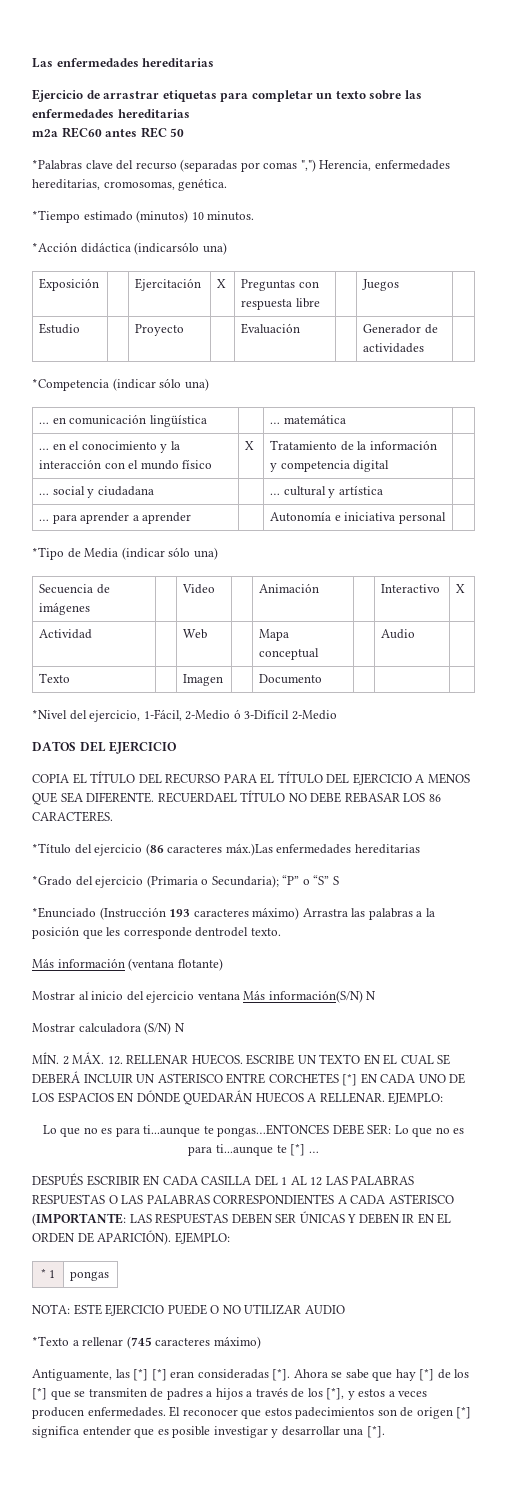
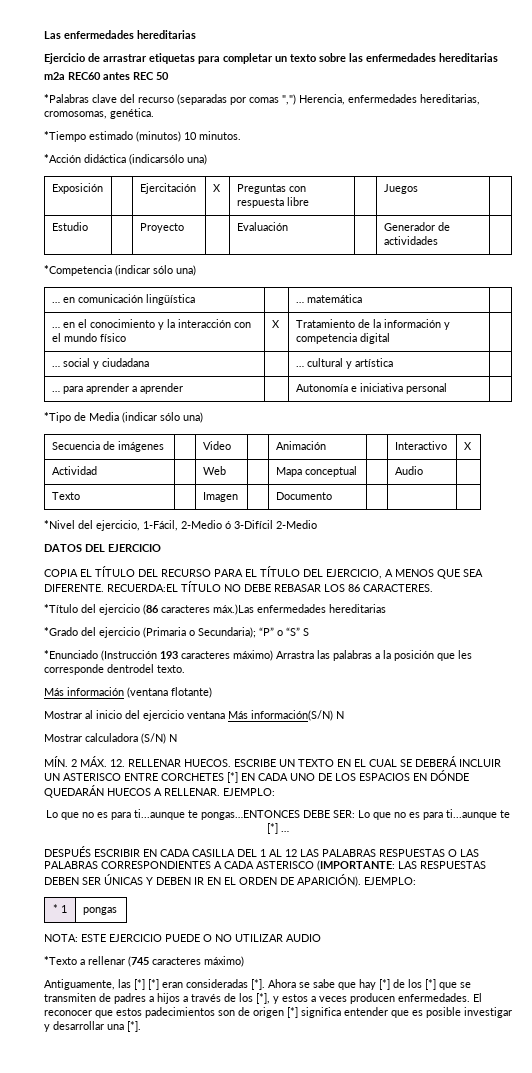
- COPIA EL TÍTULO DEL RECURSO PARA EL TÍTULO DEL EJERCICIO A MENOS QUE SEA DIFERENTE.
+ COPIA EL TÍTULO DEL RECURSO PARA EL TÍTULO DEL EJERCICIO, A MENOS QUE SEA DIFERENTE.
- RECUERDAEL TÍTULO NO DEBE REBASAR LOS 86 CARACTERES.
+ RECUERDA:EL TÍTULO NO DEBE REBASAR LOS 86 CARACTERES.

